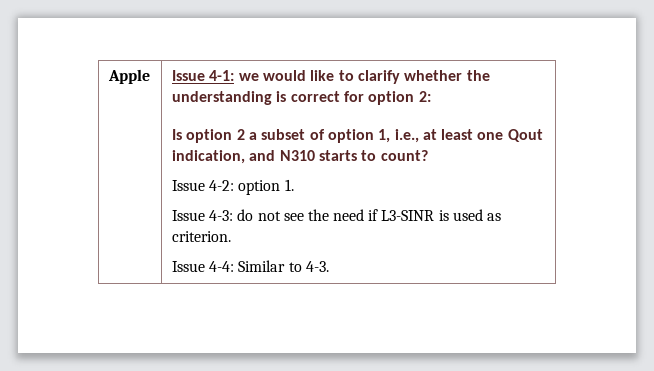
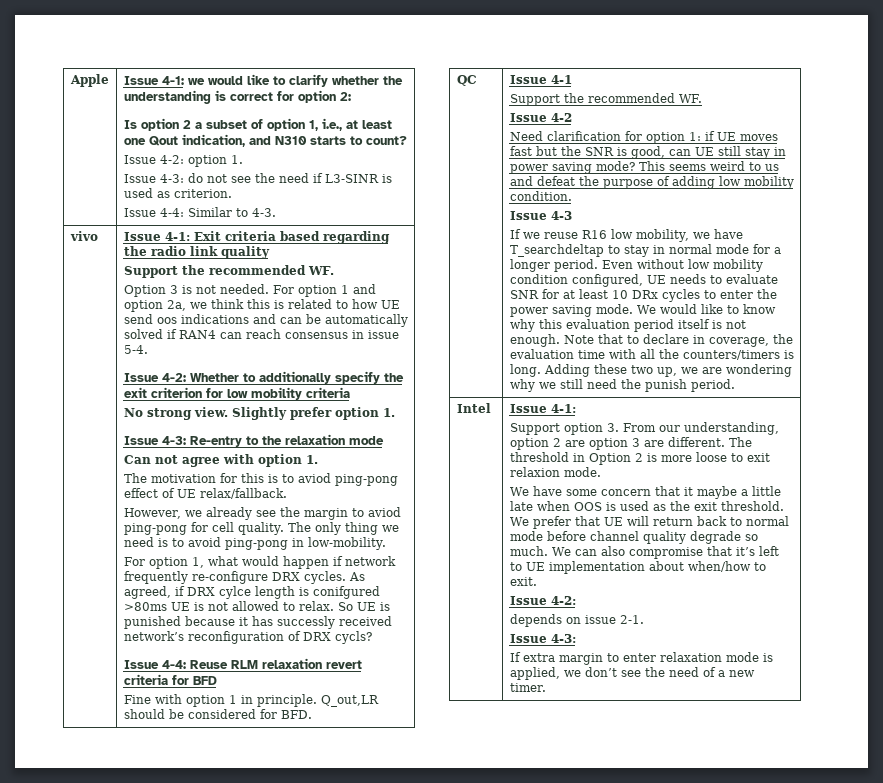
+ vivo | Issue 4-1: Exit criteria based regarding the radio link quality
+ Support the recommended WF.
+ Option 3 is not needed. For option 1 and option 2a, we think this is related to how UE send oos indications and can be automatically solved if RAN4 can reach consensus in issue 5-4.
+ Issue 4-2: Whether to additionally specify the exit criterion for low mobility criteria
+ No strong view. Slightly prefer option 1.
+ Issue 4-3: Re-entry to the relaxation mode
+ Can not agree with option 1.
+ The motivation for this is to aviod ping-pong effect of UE relax/fallback.
+ However, we already see the margin to aviod ping-pong for cell quality. The only thing we need is to avoid ping-pong in low-mobility.
+ For option 1, what would happen if network frequently re-configure DRX cycles. As agreed, if DRX cylce length is conifgured >80ms UE is not allowed to relax. So UE is punished because it has successly received network’s reconfiguration of DRX cycls?
+ Issue 4-4: Reuse RLM relaxation revert criteria for BFD
+ Fine with option 1 in principle. Q_out,LR should be considered for BFD.
+ QC | Issue 4-1
+ Support the recommended WF.
+ Issue 4-2
+ Need clarification for option 1: if UE moves fast but the SNR is good, can UE still stay in power saving mode? This seems weird to us and defeat the purpose of adding low mobility condition.
+ Issue 4-3
+ If we reuse R16 low mobility, we have T_searchdeltap to stay in normal mode for a longer period. Even without low mobility condition configured, UE needs to evaluate SNR for at least 10 DRx cycles to enter the power saving mode. We would like to know why this evaluation period itself is not enough. Note that to declare in coverage, the evaluation time with all the counters/timers is long. Adding these two up, we are wondering why we still need the punish period.
+ Intel | Issue 4-1:
+ Support option 3. From our understanding, option 2 are option 3 are different. The threshold in Option 2 is more loose to exit relaxion mode.
+ We have some concern that it maybe a little late when OOS is used as the exit threshold. We prefer that UE will return back to normal mode before channel quality degrade so much. We can also compromise that it’s left to UE implementation about when/how to exit.
+ Issue 4-2:
+ depends on issue 2-1.
+ Issue 4-3:
+ If extra margin to enter relaxation mode is applied, we don’t see the need of a new timer.

